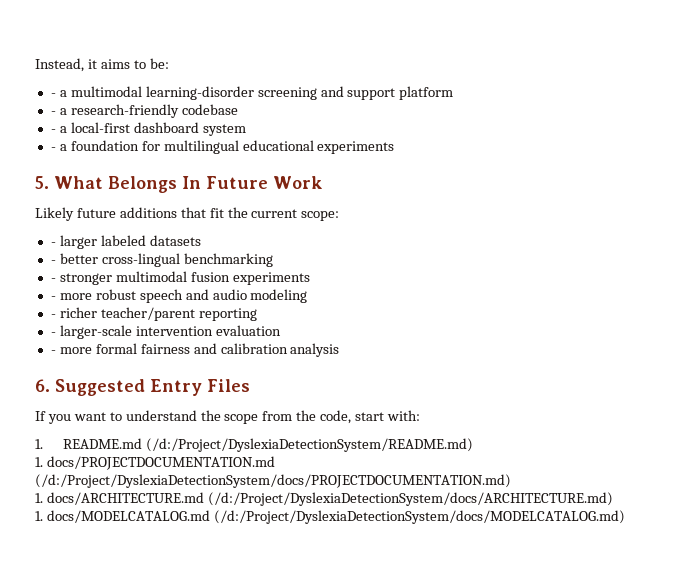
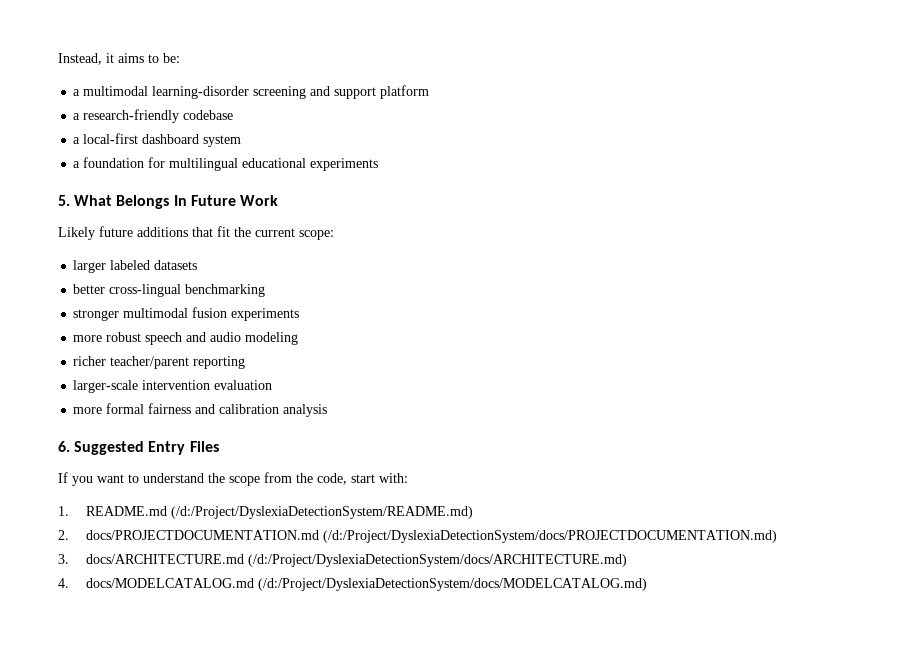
- - a multimodal learning-disorder screening and support platform
+ a multimodal learning-disorder screening and support platform
- - a research-friendly codebase
+ a research-friendly codebase
- - a local-first dashboard system
+ a local-first dashboard system
- - a foundation for multilingual educational experiments
+ a foundation for multilingual educational experiments
- - larger labeled datasets
+ larger labeled datasets
- - better cross-lingual benchmarking
+ better cross-lingual benchmarking
- - stronger multimodal fusion experiments
+ stronger multimodal fusion experiments
- - more robust speech and audio modeling
+ more robust speech and audio modeling
- - richer teacher/parent reporting
+ richer teacher/parent reporting
- - larger-scale intervention evaluation
+ larger-scale intervention evaluation
- - more formal fairness and calibration analysis
+ more formal fairness and calibration analysis
- 1. docs/PROJECTDOCUMENTATION.md (/d:/Project/DyslexiaDetectionSystem/docs/PROJECTDOCUMENTATION.md)
+ 2. docs/PROJECTDOCUMENTATION.md (/d:/Project/DyslexiaDetectionSystem/docs/PROJECTDOCUMENTATION.md)
- 1. docs/ARCHITECTURE.md (/d:/Project/DyslexiaDetectionSystem/docs/ARCHITECTURE.md)
+ 3. docs/ARCHITECTURE.md (/d:/Project/DyslexiaDetectionSystem/docs/ARCHITECTURE.md)
- 1. docs/MODELCATALOG.md (/d:/Project/DyslexiaDetectionSystem/docs/MODELCATALOG.md)
+ 4. docs/MODELCATALOG.md (/d:/Project/DyslexiaDetectionSystem/docs/MODELCATALOG.md)

